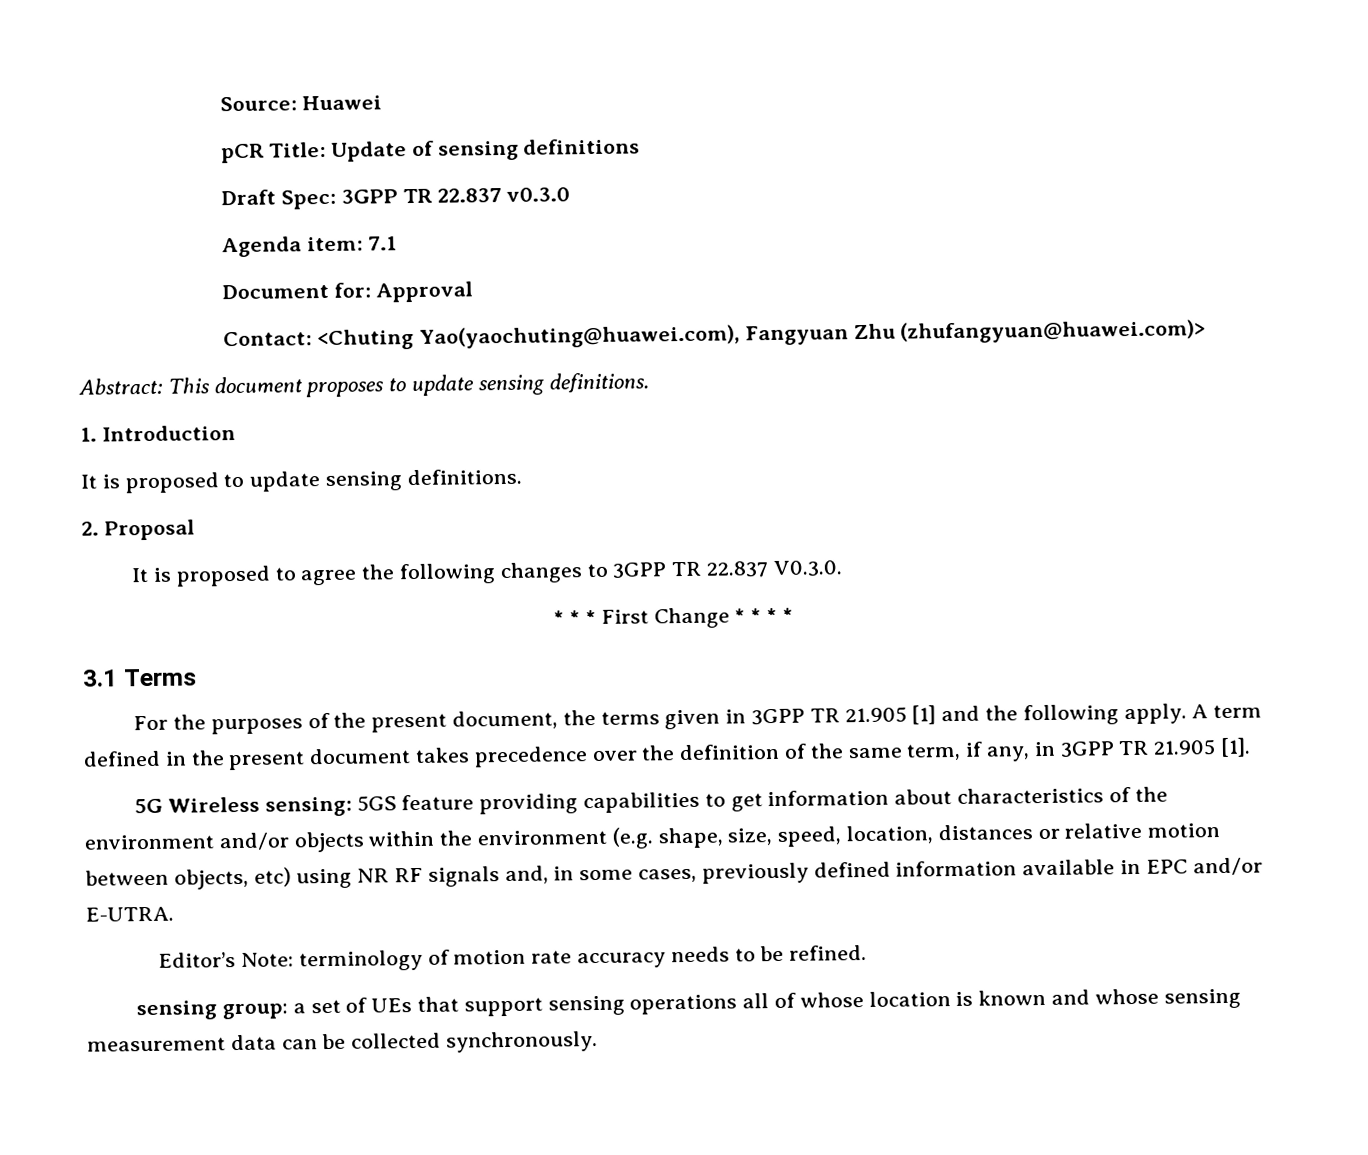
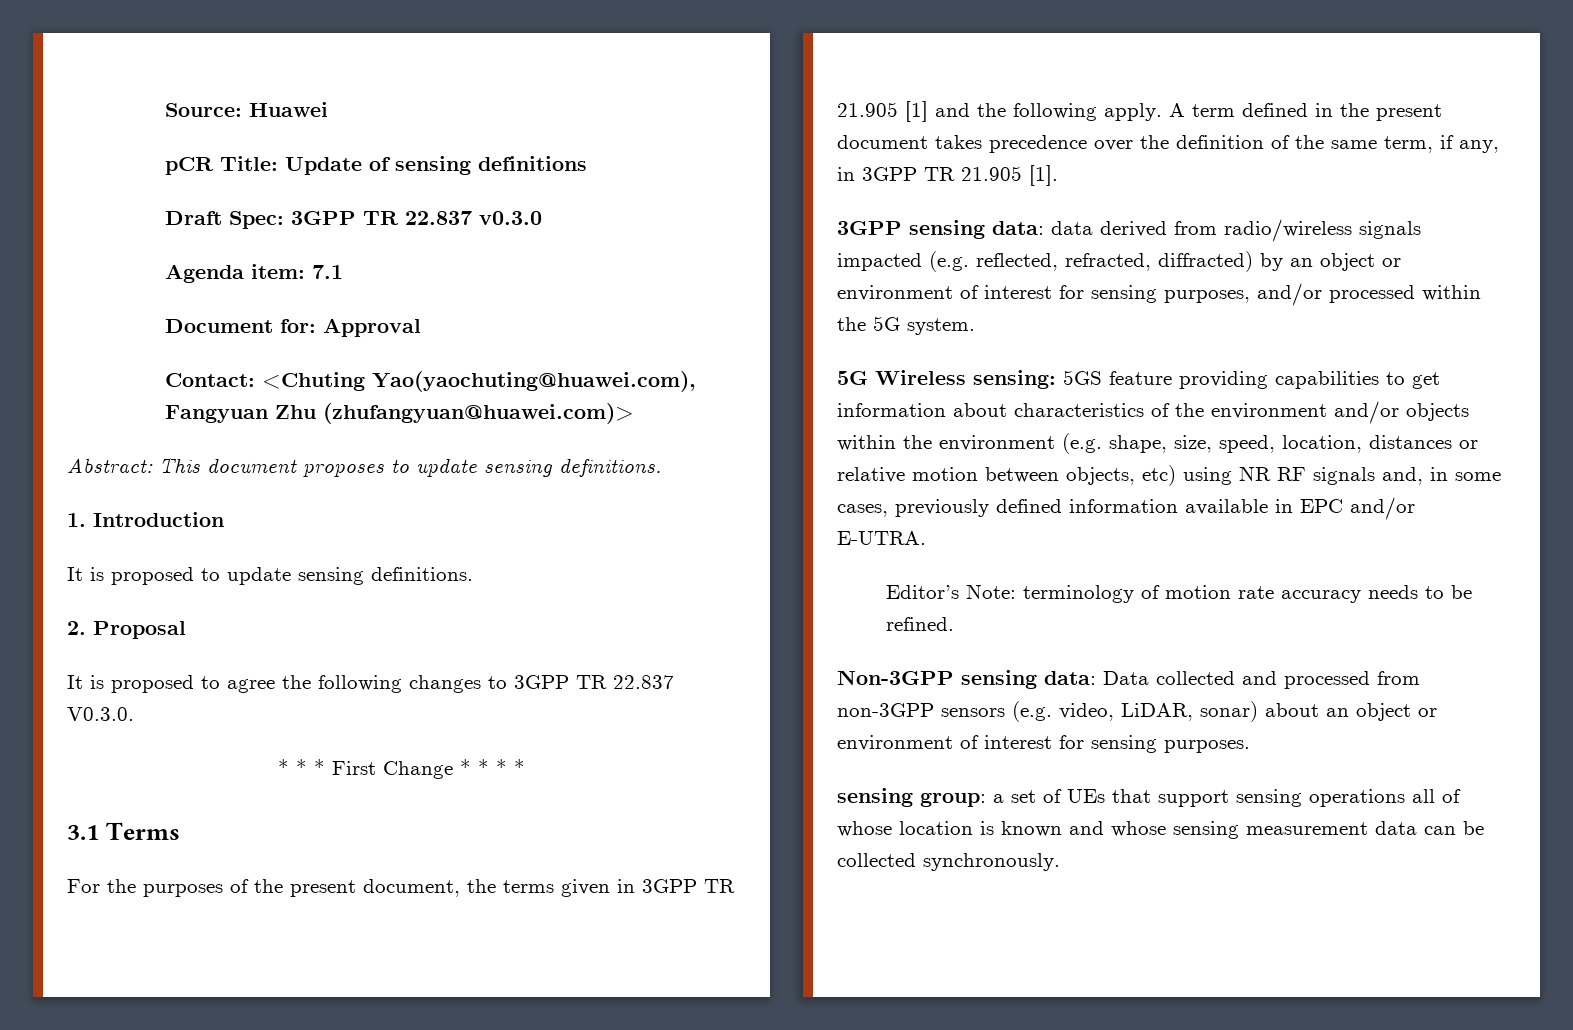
+ 3GPP sensing data: data derived from radio/wireless signals impacted (e.g. reflected, refracted, diffracted) by an object or environment of interest for sensing purposes, and/or processed within the 5G system.
+ Non-3GPP sensing data: Data collected and processed from non-3GPP sensors (e.g. video, LiDAR, sonar) about an object or environment of interest for sensing purposes.

